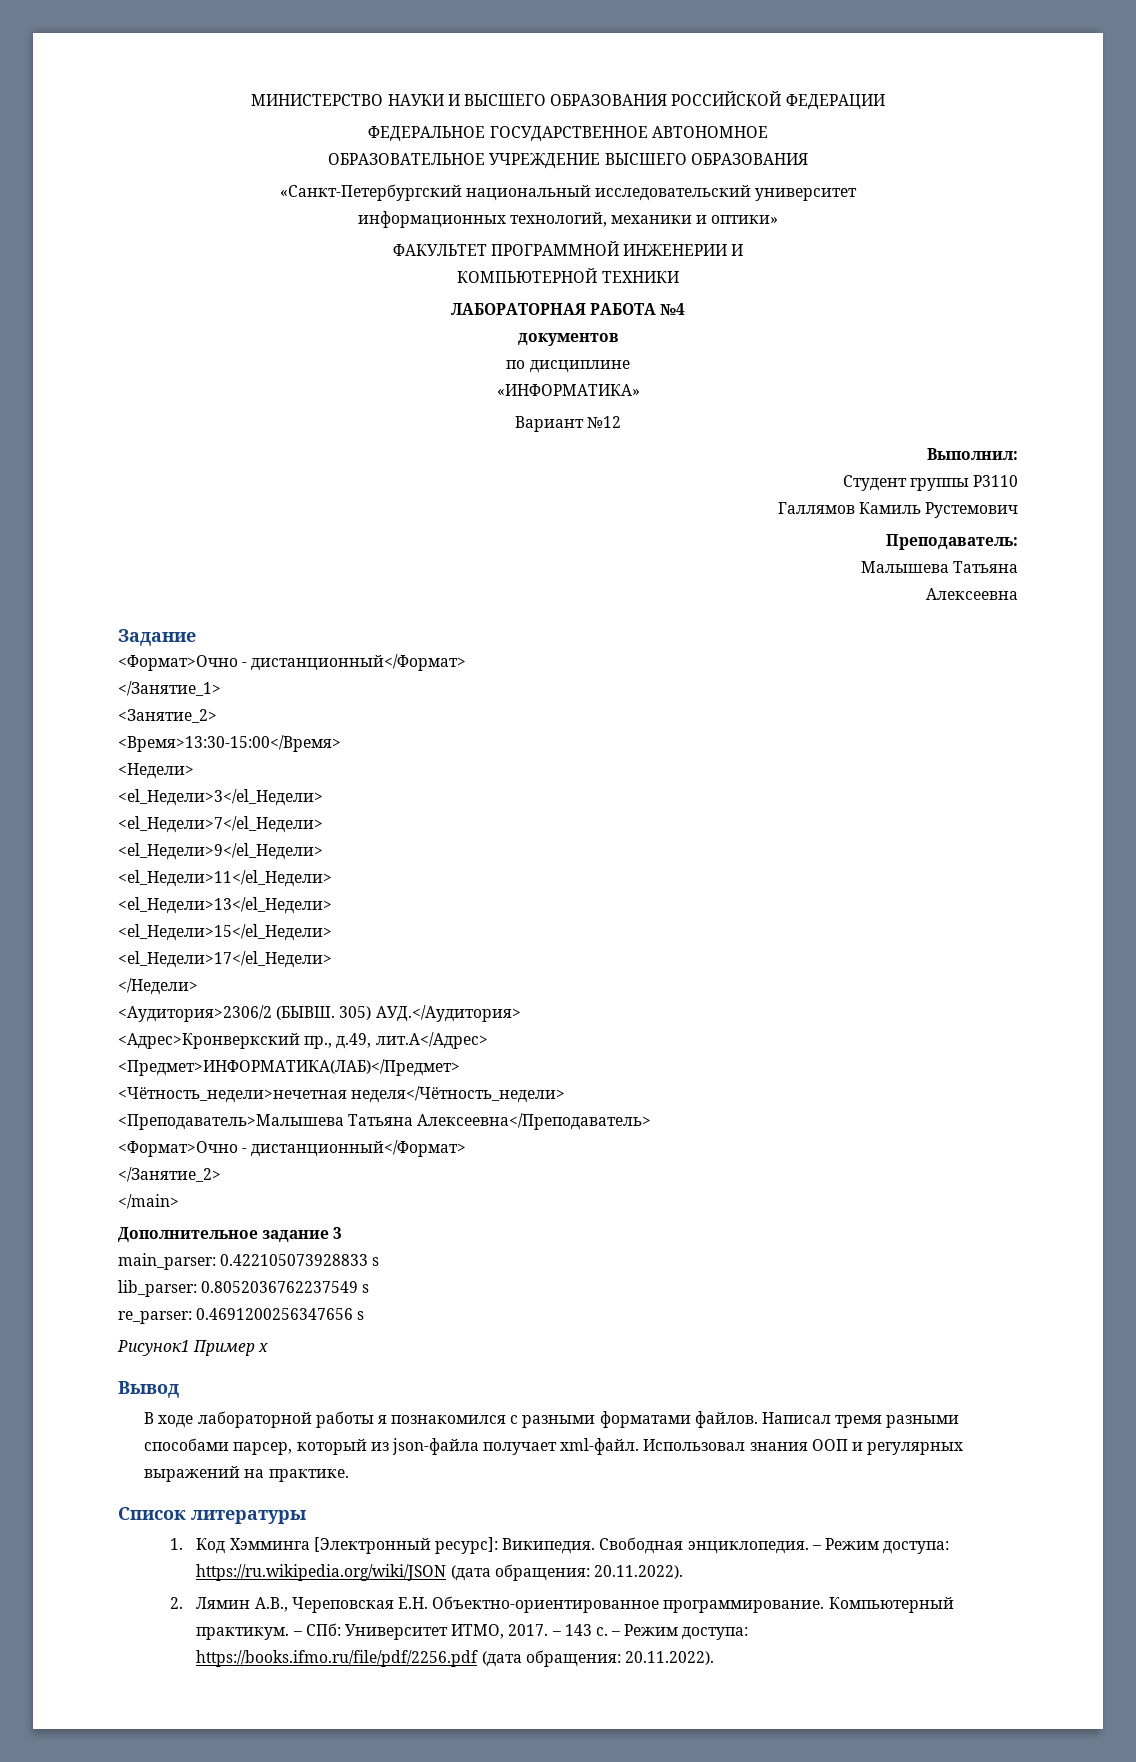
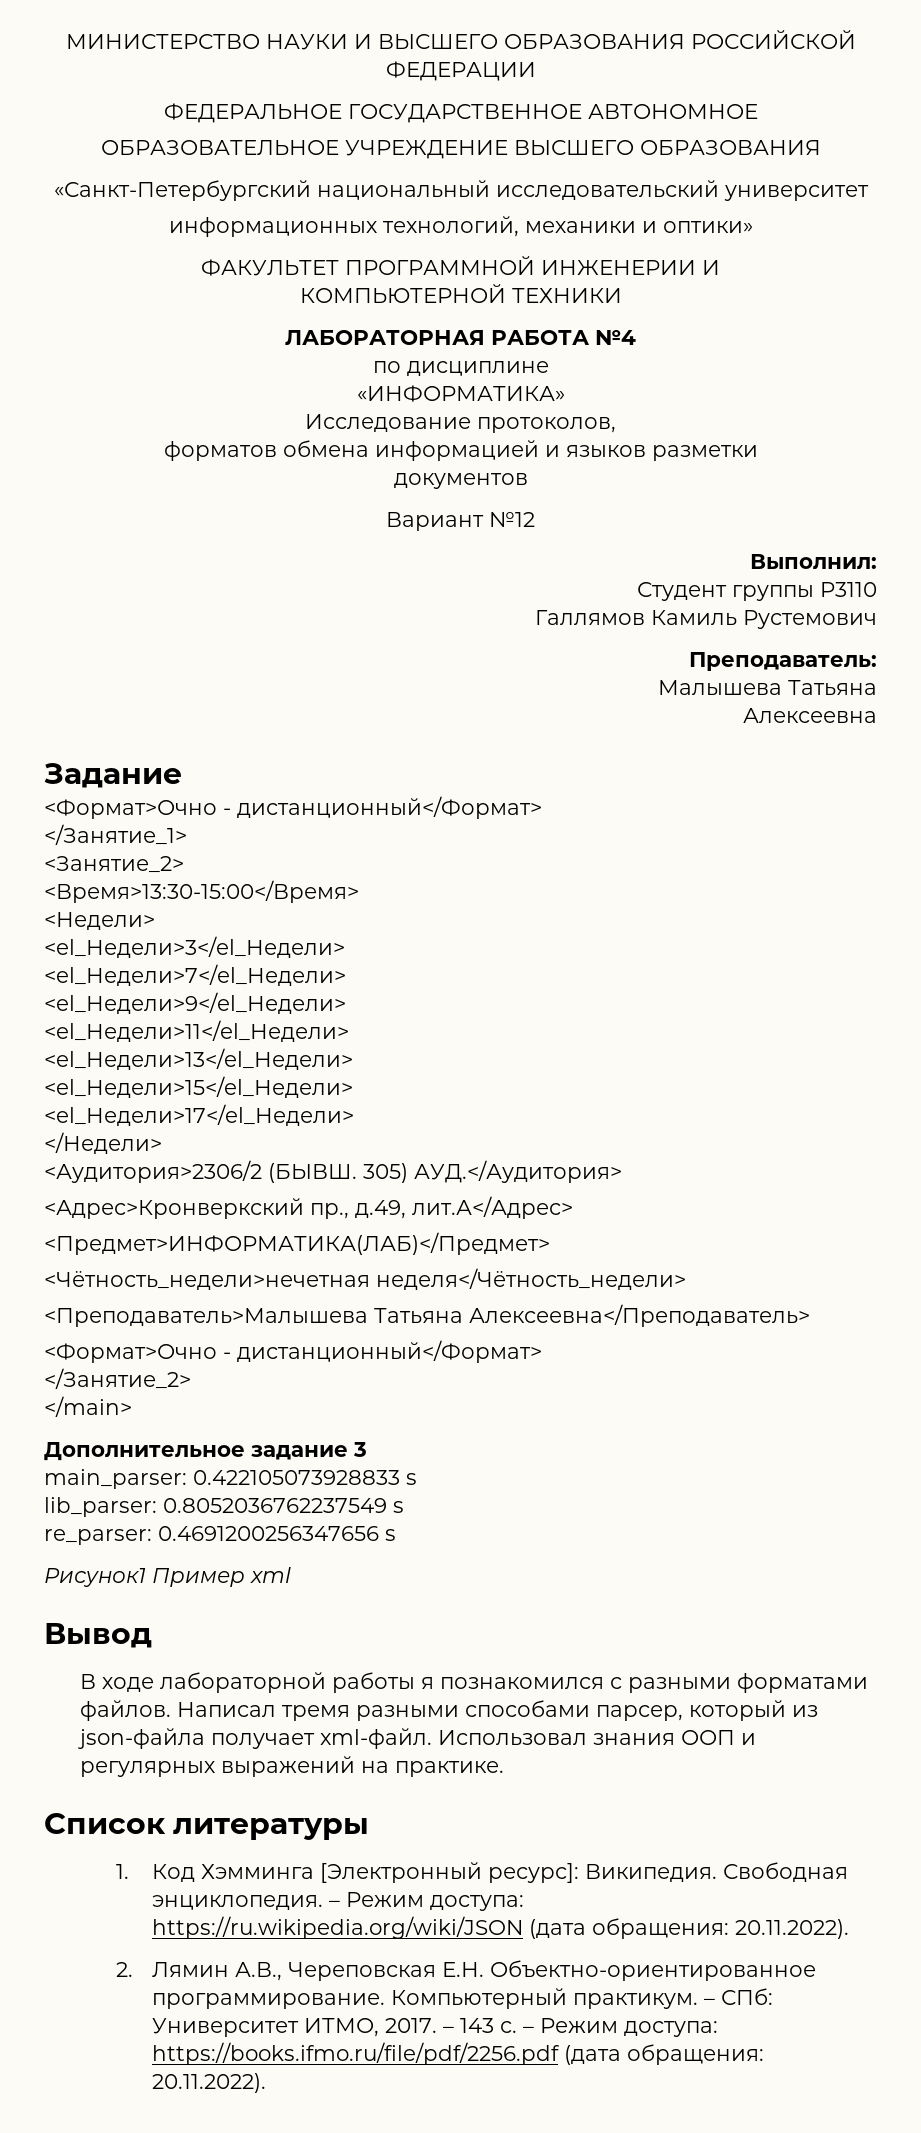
- документов
+ Исследование протоколов,
+ форматов обмена информацией и языков разметки
+ документов
- Рисунок1 Пример x
+ Рисунок1 Пример xml

